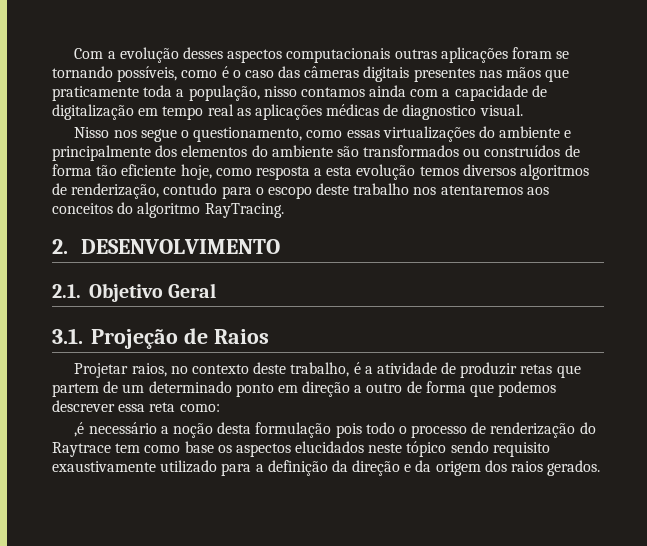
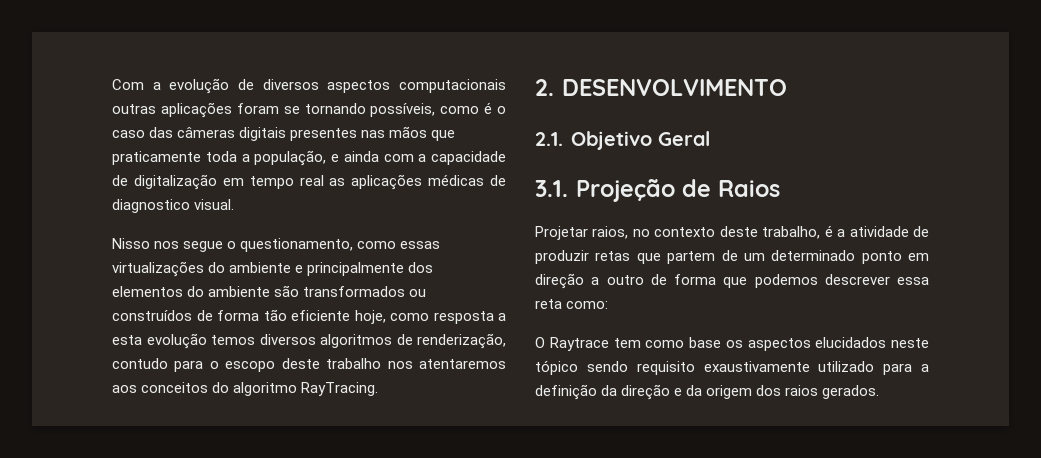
- Com a evolução desses aspectos computacionais outras aplicações foram se tornando possíveis, como é o caso das câmeras digitais presentes nas mãos que praticamente toda a população, nisso contamos ainda com a capacidade de digitalização em tempo real as aplicações médicas de diagnostico visual.
+ Com a evolução de diversos aspectos computacionais outras aplicações foram se tornando possíveis, como é o caso das câmeras digitais presentes nas mãos que praticamente toda a população, e ainda com a capacidade de digitalização em tempo real as aplicações médicas de diagnostico visual.
- ,é necessário a noção desta formulação pois todo o processo de renderização do Raytrace tem como base os aspectos elucidados neste tópico sendo requisito exaustivamente utilizado para a definição da direção e da origem dos raios gerados.
+ O Raytrace tem como base os aspectos elucidados neste tópico sendo requisito exaustivamente utilizado para a definição da direção e da origem dos raios gerados.

